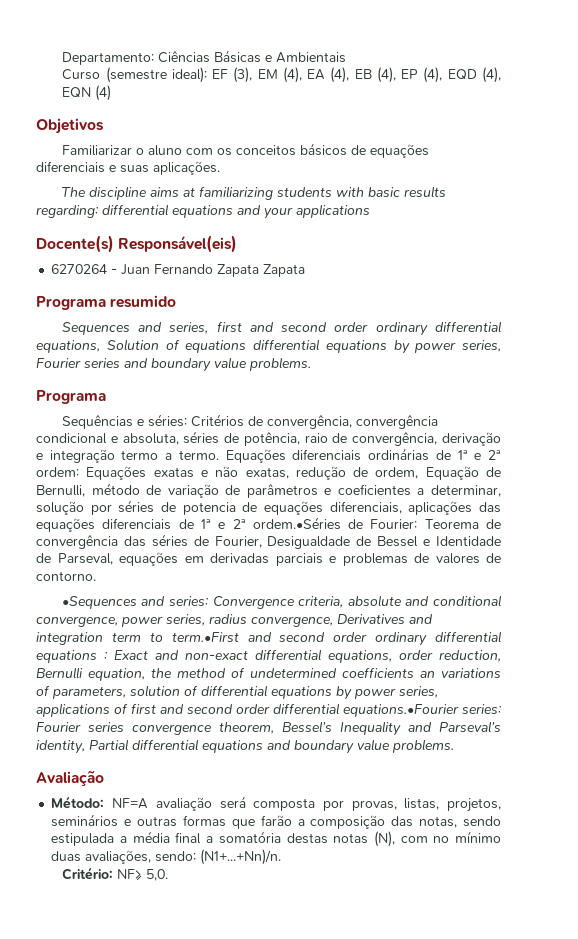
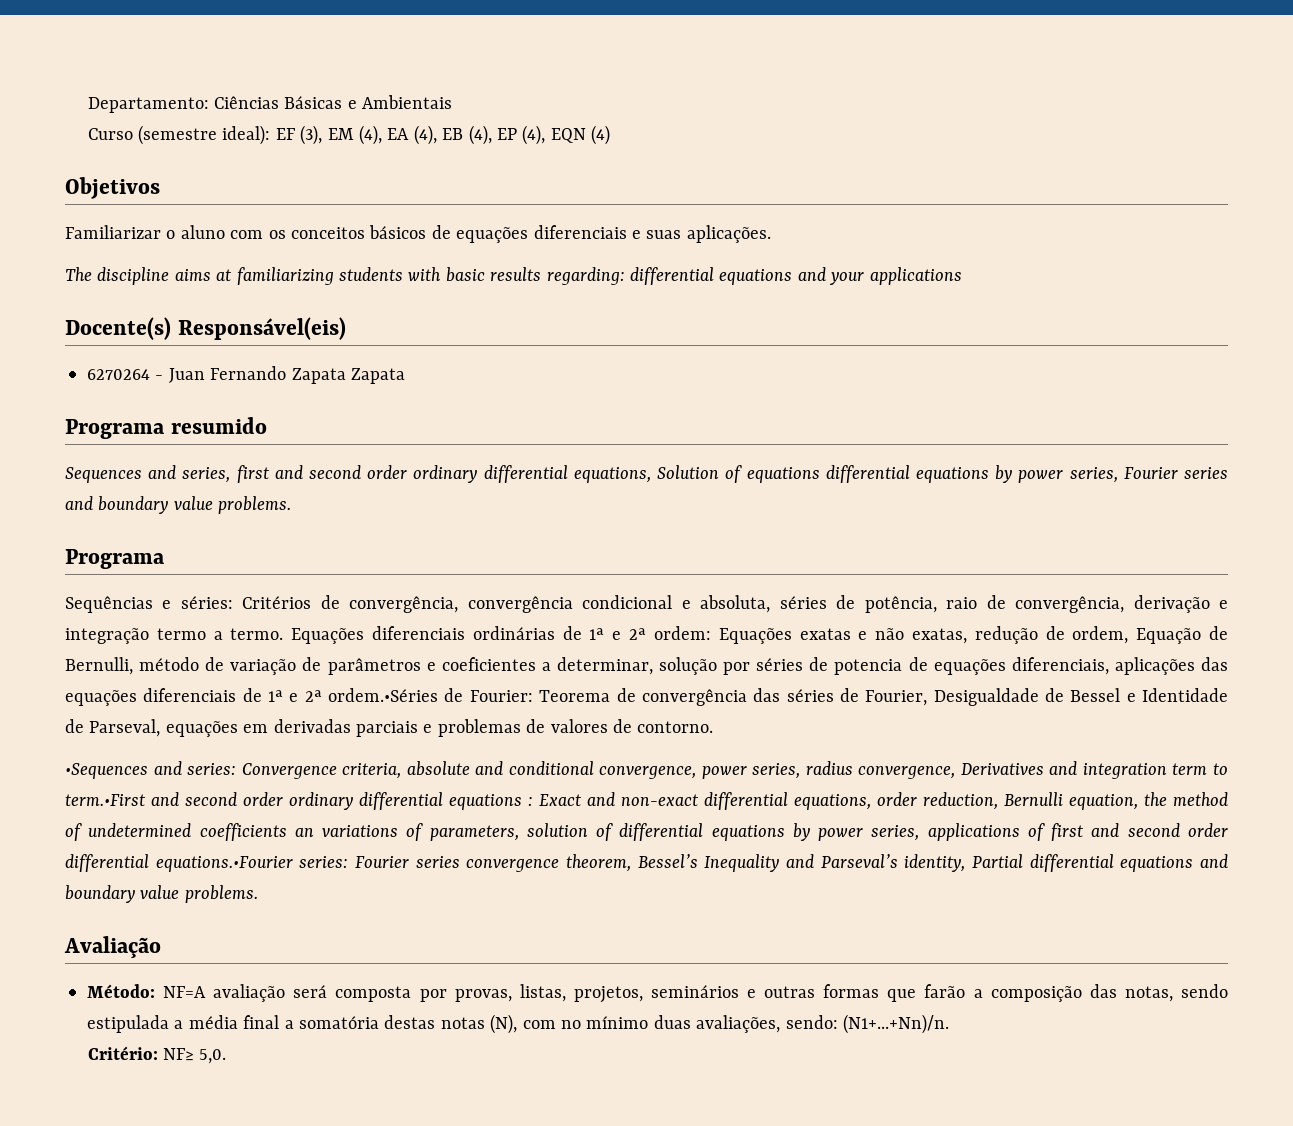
- Curso (semestre ideal): EF (3), EM (4), EA (4), EB (4), EP (4), EQD (4), EQN (4)
+ Curso (semestre ideal): EF (3), EM (4), EA (4), EB (4), EP (4), EQN (4)

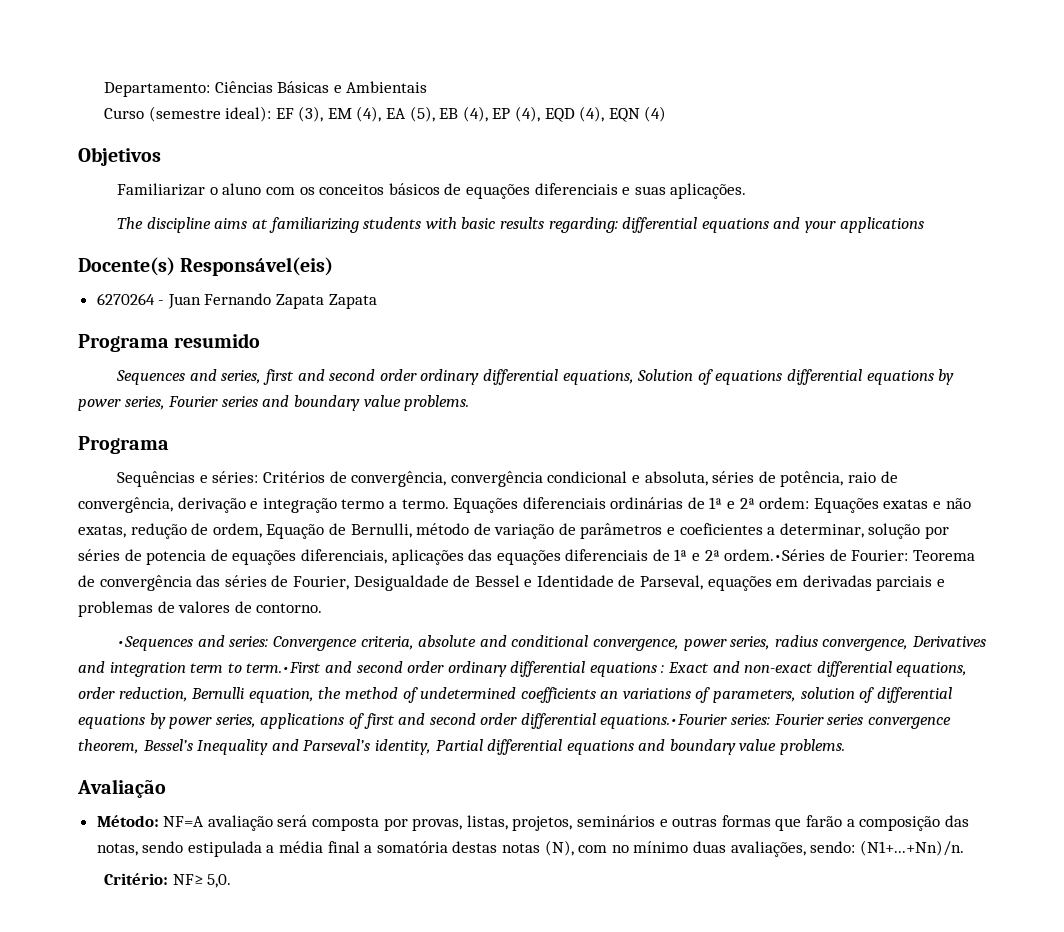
- Curso (semestre ideal): EF (3), EM (4), EA (4), EB (4), EP (4), EQN (4)
+ Curso (semestre ideal): EF (3), EM (4), EA (5), EB (4), EP (4), EQD (4), EQN (4)

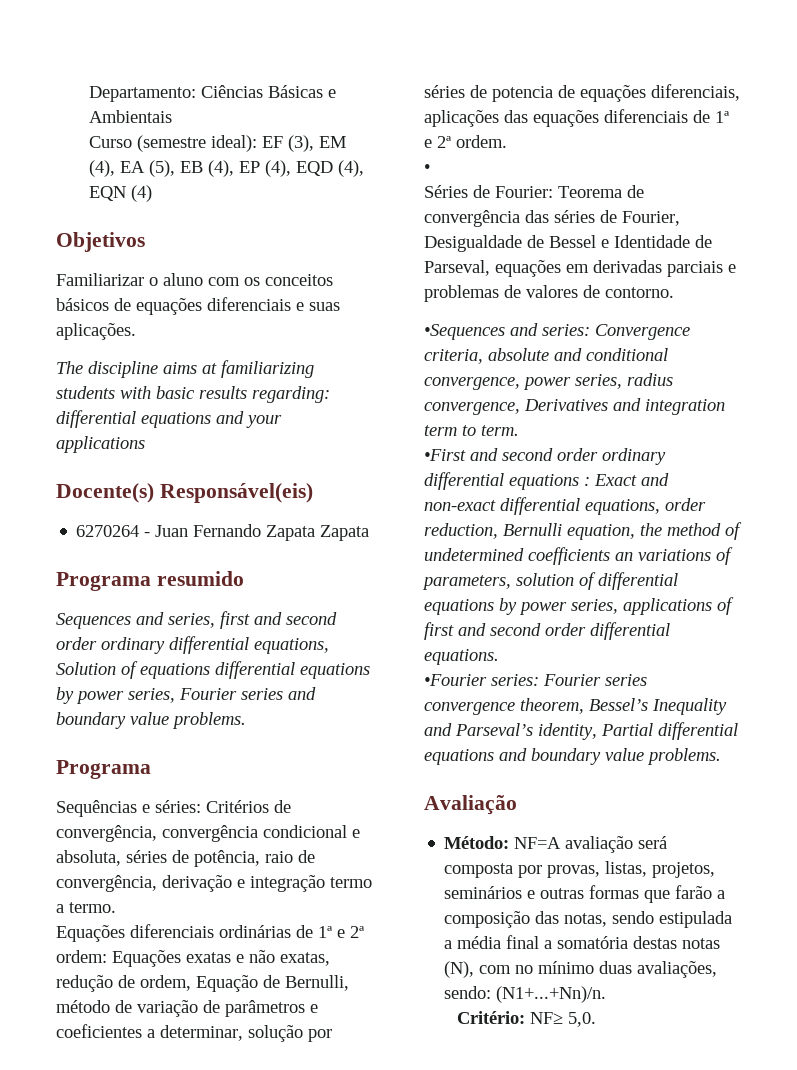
- Critérios de convergência, convergência condicional e absoluta, séries de potência, raio de convergência, derivação e integração termo a termo. Equações diferenciais ordinárias de 1ª e 2ª ordem:
+ Critérios de convergência, convergência condicional e absoluta, séries de potência, raio de convergência, derivação e integração termo a termo.
+ Equações diferenciais ordinárias de 1ª e 2ª ordem:
- Equações exatas e não exatas, redução de ordem, Equação de Bernulli, método de variação de parâmetros e coeficientes a determinar, solução por séries de potencia de equações diferenciais, aplicações das equações diferenciais de 1ª e 2ª ordem.•Séries de Fourier:
+ Equações exatas e não exatas, redução de ordem, Equação de Bernulli, método de variação de parâmetros e coeficientes a determinar, solução por séries de potencia de equações diferenciais, aplicações das equações diferenciais de 1ª e 2ª ordem.
+ •
+ Séries de Fourier:
- Convergence criteria, absolute and conditional convergence, power series, radius convergence, Derivatives and integration term to term.•First and second order ordinary differential equations :
+ Convergence criteria, absolute and conditional convergence, power series, radius convergence, Derivatives and integration term to term.
+ •First and second order ordinary differential equations :
- Exact and non-exact differential equations, order reduction, Bernulli equation, the method of undetermined coefficients an variations of parameters, solution of differential equations by power series, applications of first and second order differential equations.•Fourier series:
+ Exact and non-exact differential equations, order reduction, Bernulli equation, the method of undetermined coefficients an variations of parameters, solution of differential equations by power series, applications of first and second order differential equations.
+ •Fourier series:

